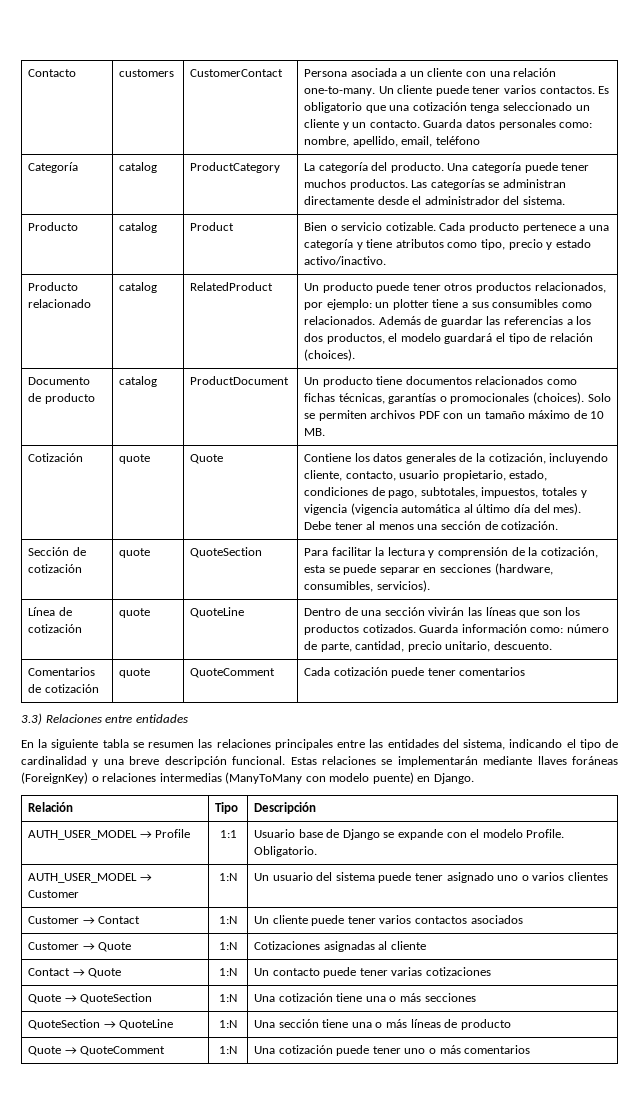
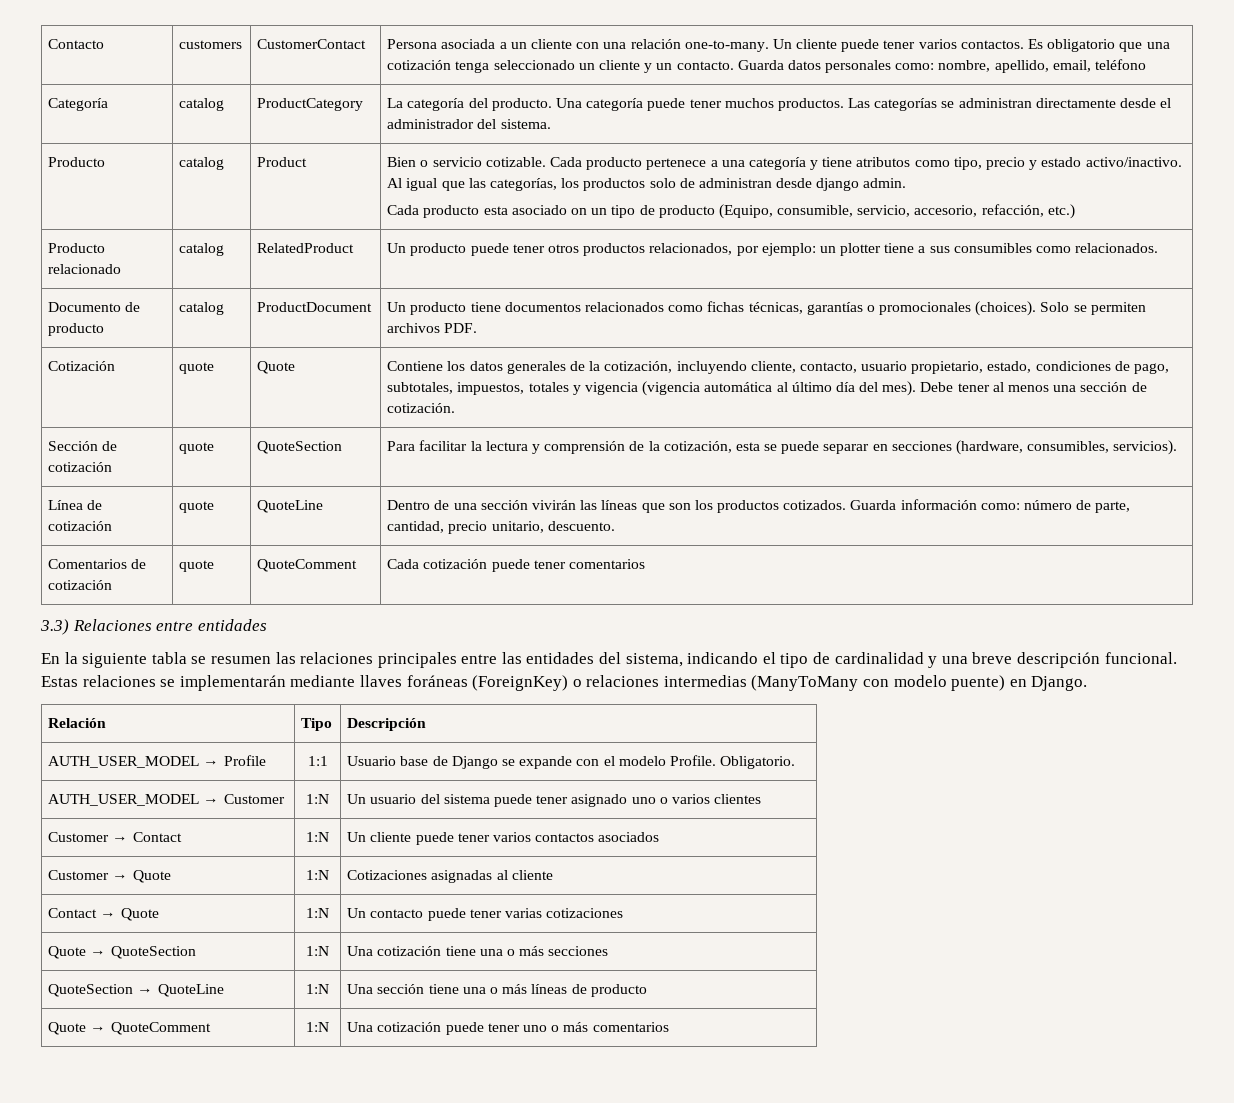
+ Al igual que las categorías, los productos solo de administran desde django admin.
+ Cada producto esta asociado on un tipo de producto (Equipo, consumible, servicio, accesorio, refacción, etc.)
- Producto relacionado | catalog | RelatedProduct | Un producto puede tener otros productos relacionados, por ejemplo: un plotter tiene a sus consumibles como relacionados. Además de guardar las referencias a los dos productos, el modelo guardará el tipo de relación (choices).
+ Producto relacionado | catalog | RelatedProduct | Un producto puede tener otros productos relacionados, por ejemplo: un plotter tiene a sus consumibles como relacionados.
- Documento de producto | catalog | ProductDocument | Un producto tiene documentos relacionados como fichas técnicas, garantías o promocionales (choices). Solo se permiten archivos PDF con un tamaño máximo de 10 MB.
+ Documento de producto | catalog | ProductDocument | Un producto tiene documentos relacionados como fichas técnicas, garantías o promocionales (choices). Solo se permiten archivos PDF.

